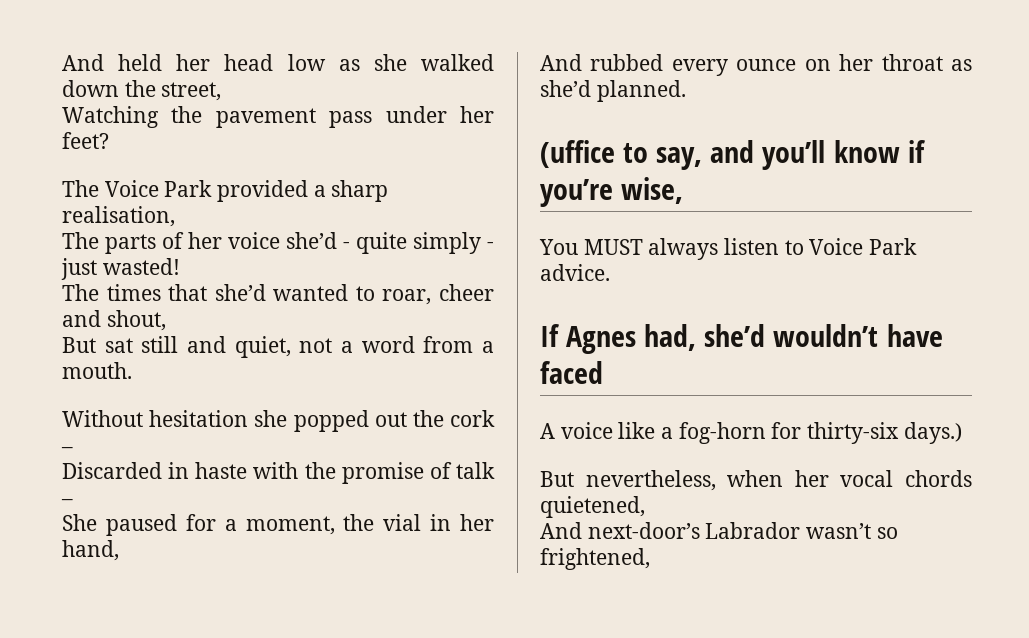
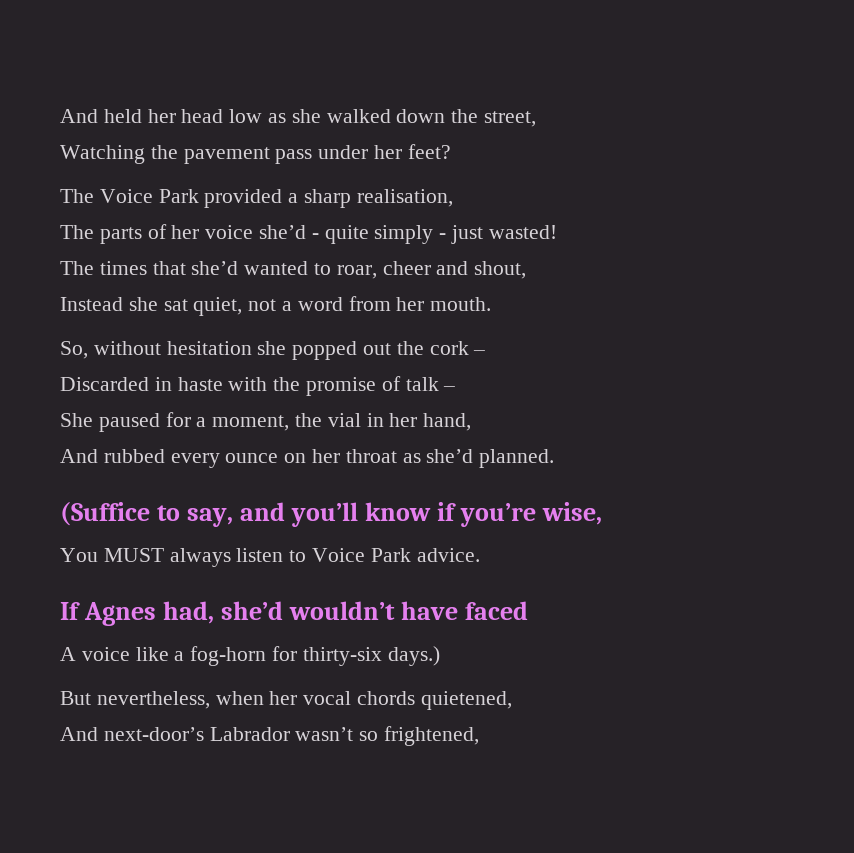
- But sat still and quiet, not a word from a mouth.
+ Instead she sat quiet, not a word from her mouth.
- Without hesitation she popped out the cork –
+ So, without hesitation she popped out the cork –
- (uffice to say, and you’ll know if you’re wise,
+ (Suffice to say, and you’ll know if you’re wise,

